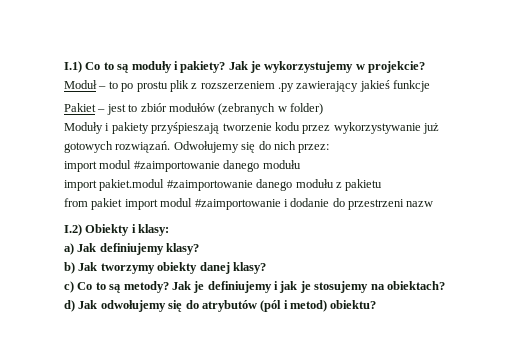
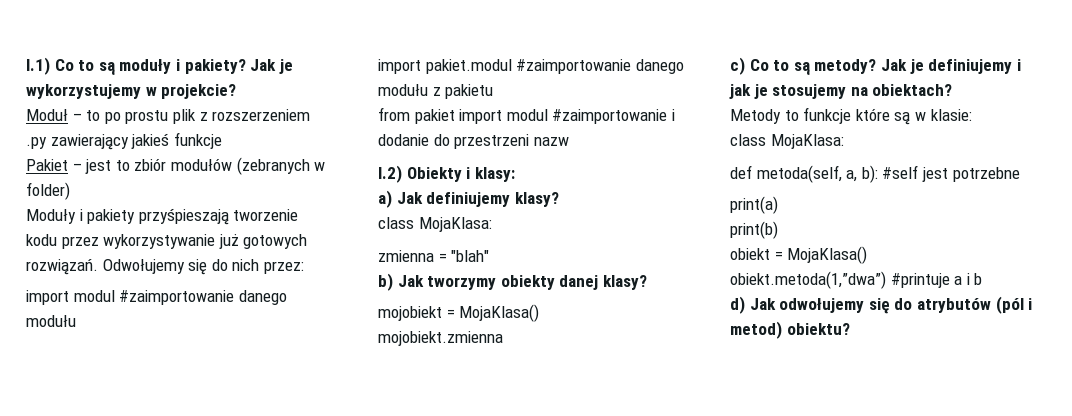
  a) Jak definiujemy klasy?
+ class MojaKlasa:
+ zmienna = "blah"
+ mojobiekt = MojaKlasa()
+ mojobiekt.zmienna
+ Metody to funkcje które są w klasie:
+ class MojaKlasa:
+ def metoda(self, a, b): #self jest potrzebne
+ print(a)
+ print(b)
+ obiekt = MojaKlasa()
+ obiekt.metoda(1,”dwa”) #printuje a i b

